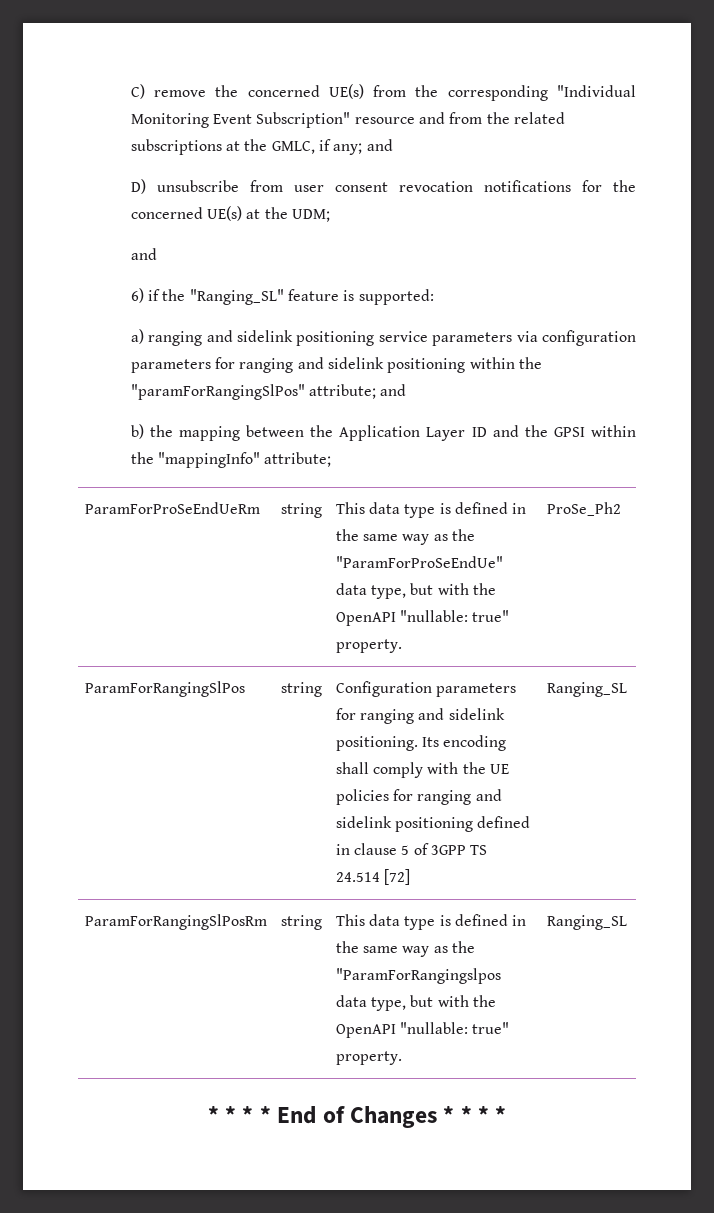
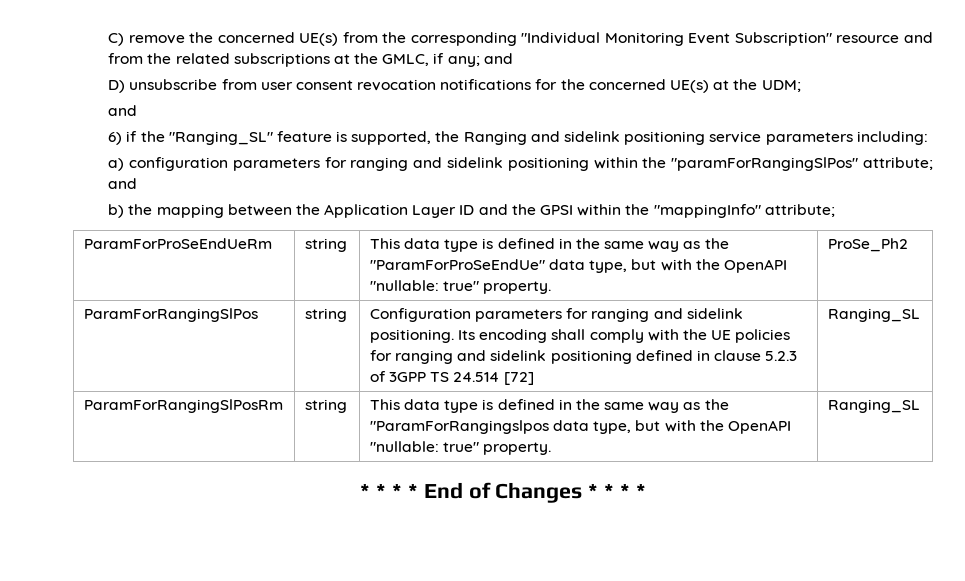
- 6) if the "Ranging_SL" feature is supported:
- a) ranging and sidelink positioning service parameters via configuration parameters for ranging and sidelink positioning within the "paramForRangingSlPos" attribute; and
+ 6) if the "Ranging_SL" feature is supported, the Ranging and sidelink positioning service parameters including:
+ a) configuration parameters for ranging and sidelink positioning within the "paramForRangingSlPos" attribute; and
- ParamForRangingSlPos | string | Configuration parameters for ranging and sidelink positioning. Its encoding shall comply with the UE policies for ranging and sidelink positioning defined in clause 5 of 3GPP TS 24.514 [72] | Ranging_SL
+ ParamForRangingSlPos | string | Configuration parameters for ranging and sidelink positioning. Its encoding shall comply with the UE policies for ranging and sidelink positioning defined in clause 5.2.3 of 3GPP TS 24.514 [72] | Ranging_SL

